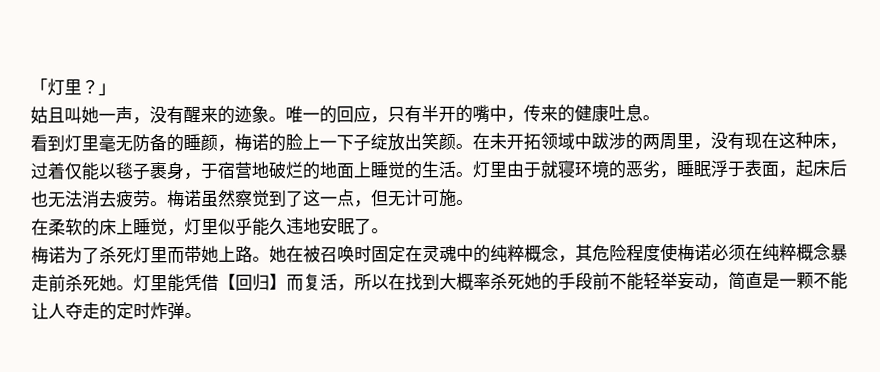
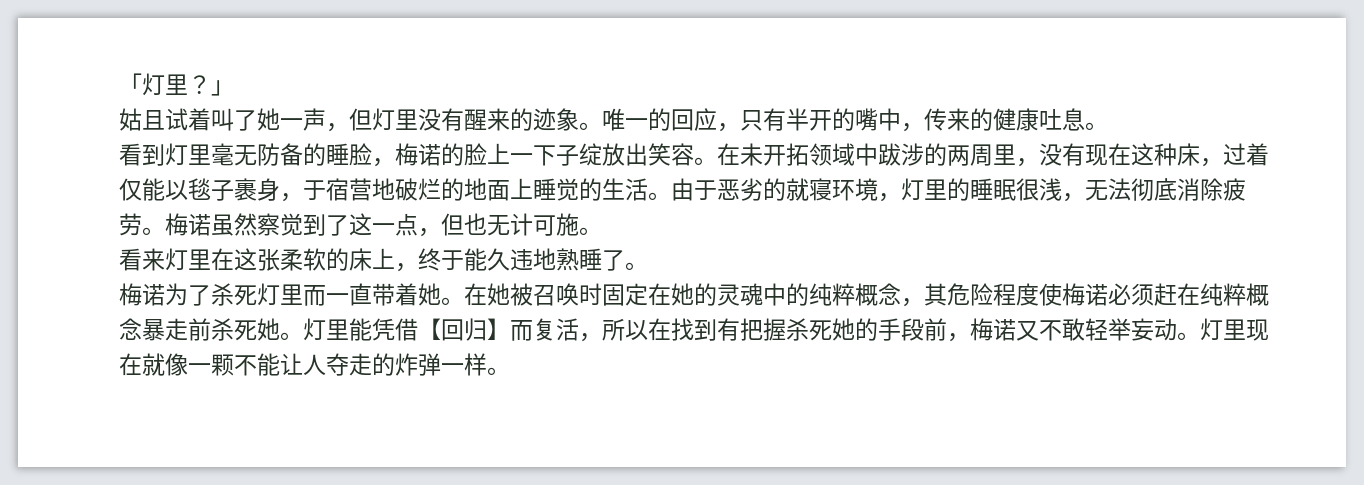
- 姑且叫她一声，没有醒来的迹象。
+ 姑且试着叫了她一声，但灯里没有醒来的迹象。
- 看到灯里毫无防备的睡颜，梅诺的脸上一下子绽放出笑颜。
+ 看到灯里毫无防备的睡脸，梅诺的脸上一下子绽放出笑容。
- 灯里由于就寝环境的恶劣，睡眠浮于表面，起床后也无法消去疲劳。
+ 由于恶劣的就寝环境，灯里的睡眠很浅，无法彻底消除疲劳。
- 梅诺虽然察觉到了这一点，但无计可施。
+ 梅诺虽然察觉到了这一点，但也无计可施。
- 在柔软的床上睡觉，灯里似乎能久违地安眠了。
+ 看来灯里在这张柔软的床上，终于能久违地熟睡了。
- 梅诺为了杀死灯里而带她上路。她在被召唤时固定在灵魂中的纯粹概念，其危险程度使梅诺必须在纯粹概念暴走前杀死她。
+ 梅诺为了杀死灯里而一直带着她。在她被召唤时固定在她的灵魂中的纯粹概念，其危险程度使梅诺必须赶在纯粹概念暴走前杀死她。
- 灯里能凭借【回归】而复活，所以在找到大概率杀死她的手段前不能轻举妄动，简直是一颗不能让人夺走的定时炸弹。
+ 灯里能凭借【回归】而复活，所以在找到有把握杀死她的手段前，梅诺又不敢轻举妄动。灯里现在就像一颗不能让人夺走的炸弹一样。

